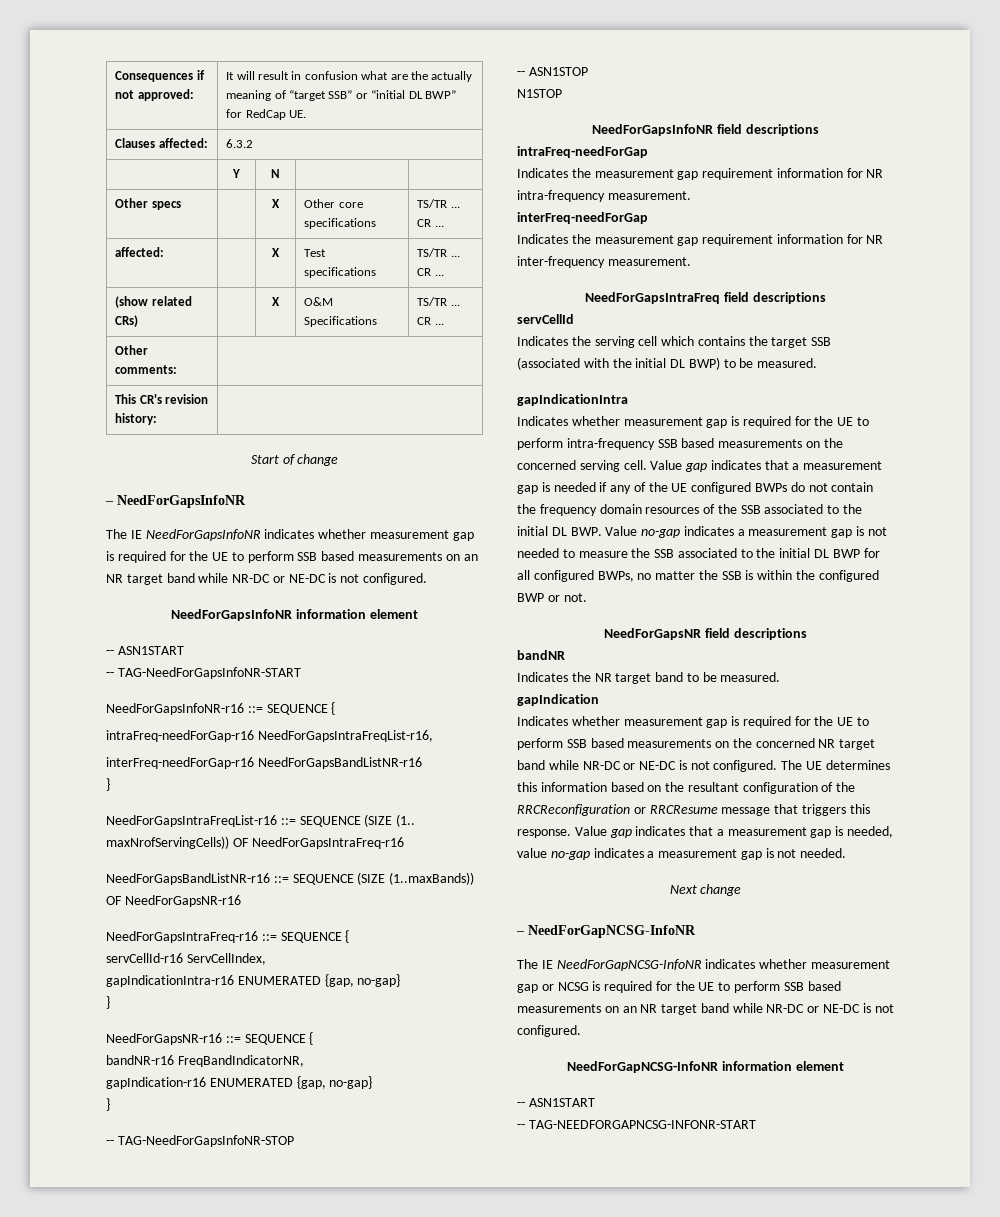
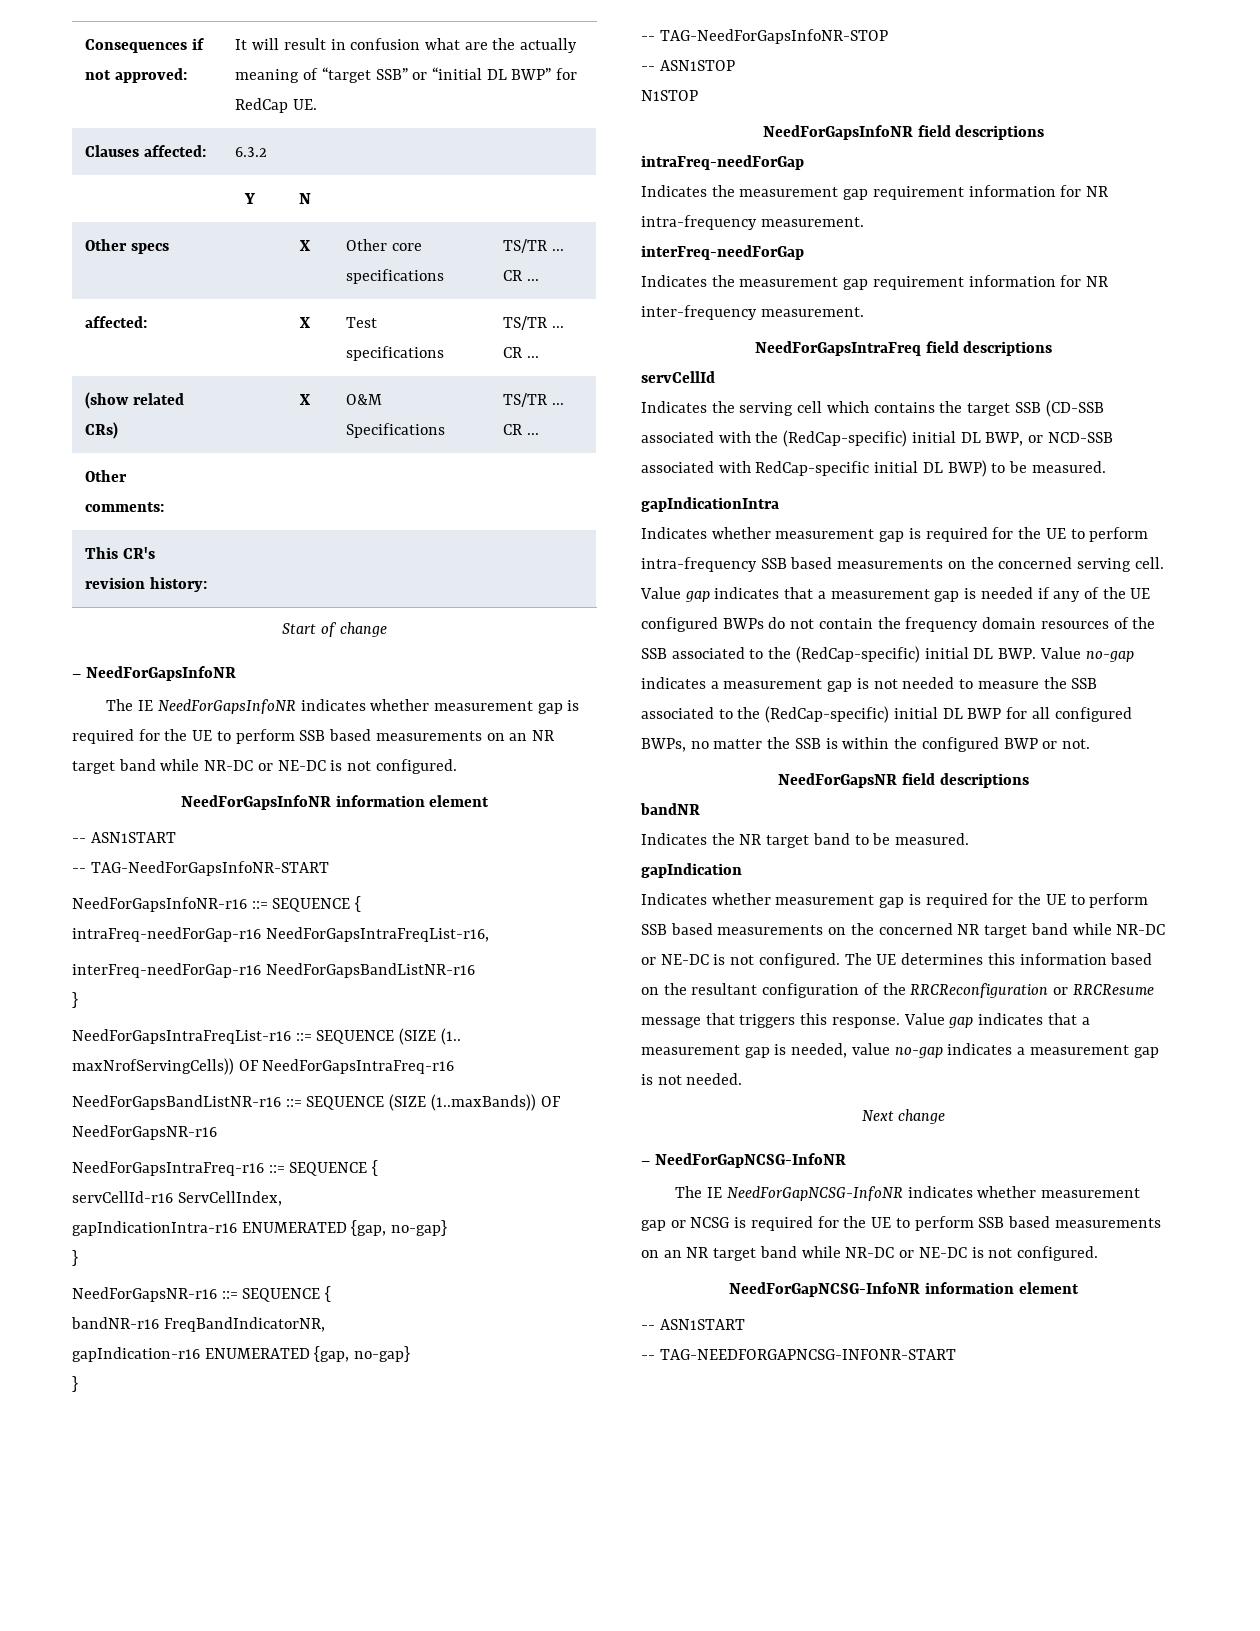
- Indicates the serving cell which contains the target SSB (associated with the initial DL BWP) to be measured.
+ Indicates the serving cell which contains the target SSB (CD-SSB associated with the (RedCap-specific) initial DL BWP, or NCD-SSB associated with RedCap-specific initial DL BWP) to be measured.
- Value gap indicates that a measurement gap is needed if any of the UE configured BWPs do not contain the frequency domain resources of the SSB associated to the initial DL BWP. Value no-gap indicates a measurement gap is not needed to measure the SSB associated to the initial DL BWP for all configured BWPs, no matter the SSB is within the configured BWP or not.
+ Value gap indicates that a measurement gap is needed if any of the UE configured BWPs do not contain the frequency domain resources of the SSB associated to the (RedCap-specific) initial DL BWP. Value no-gap indicates a measurement gap is not needed to measure the SSB associated to the (RedCap-specific) initial DL BWP for all configured BWPs, no matter the SSB is within the configured BWP or not.

